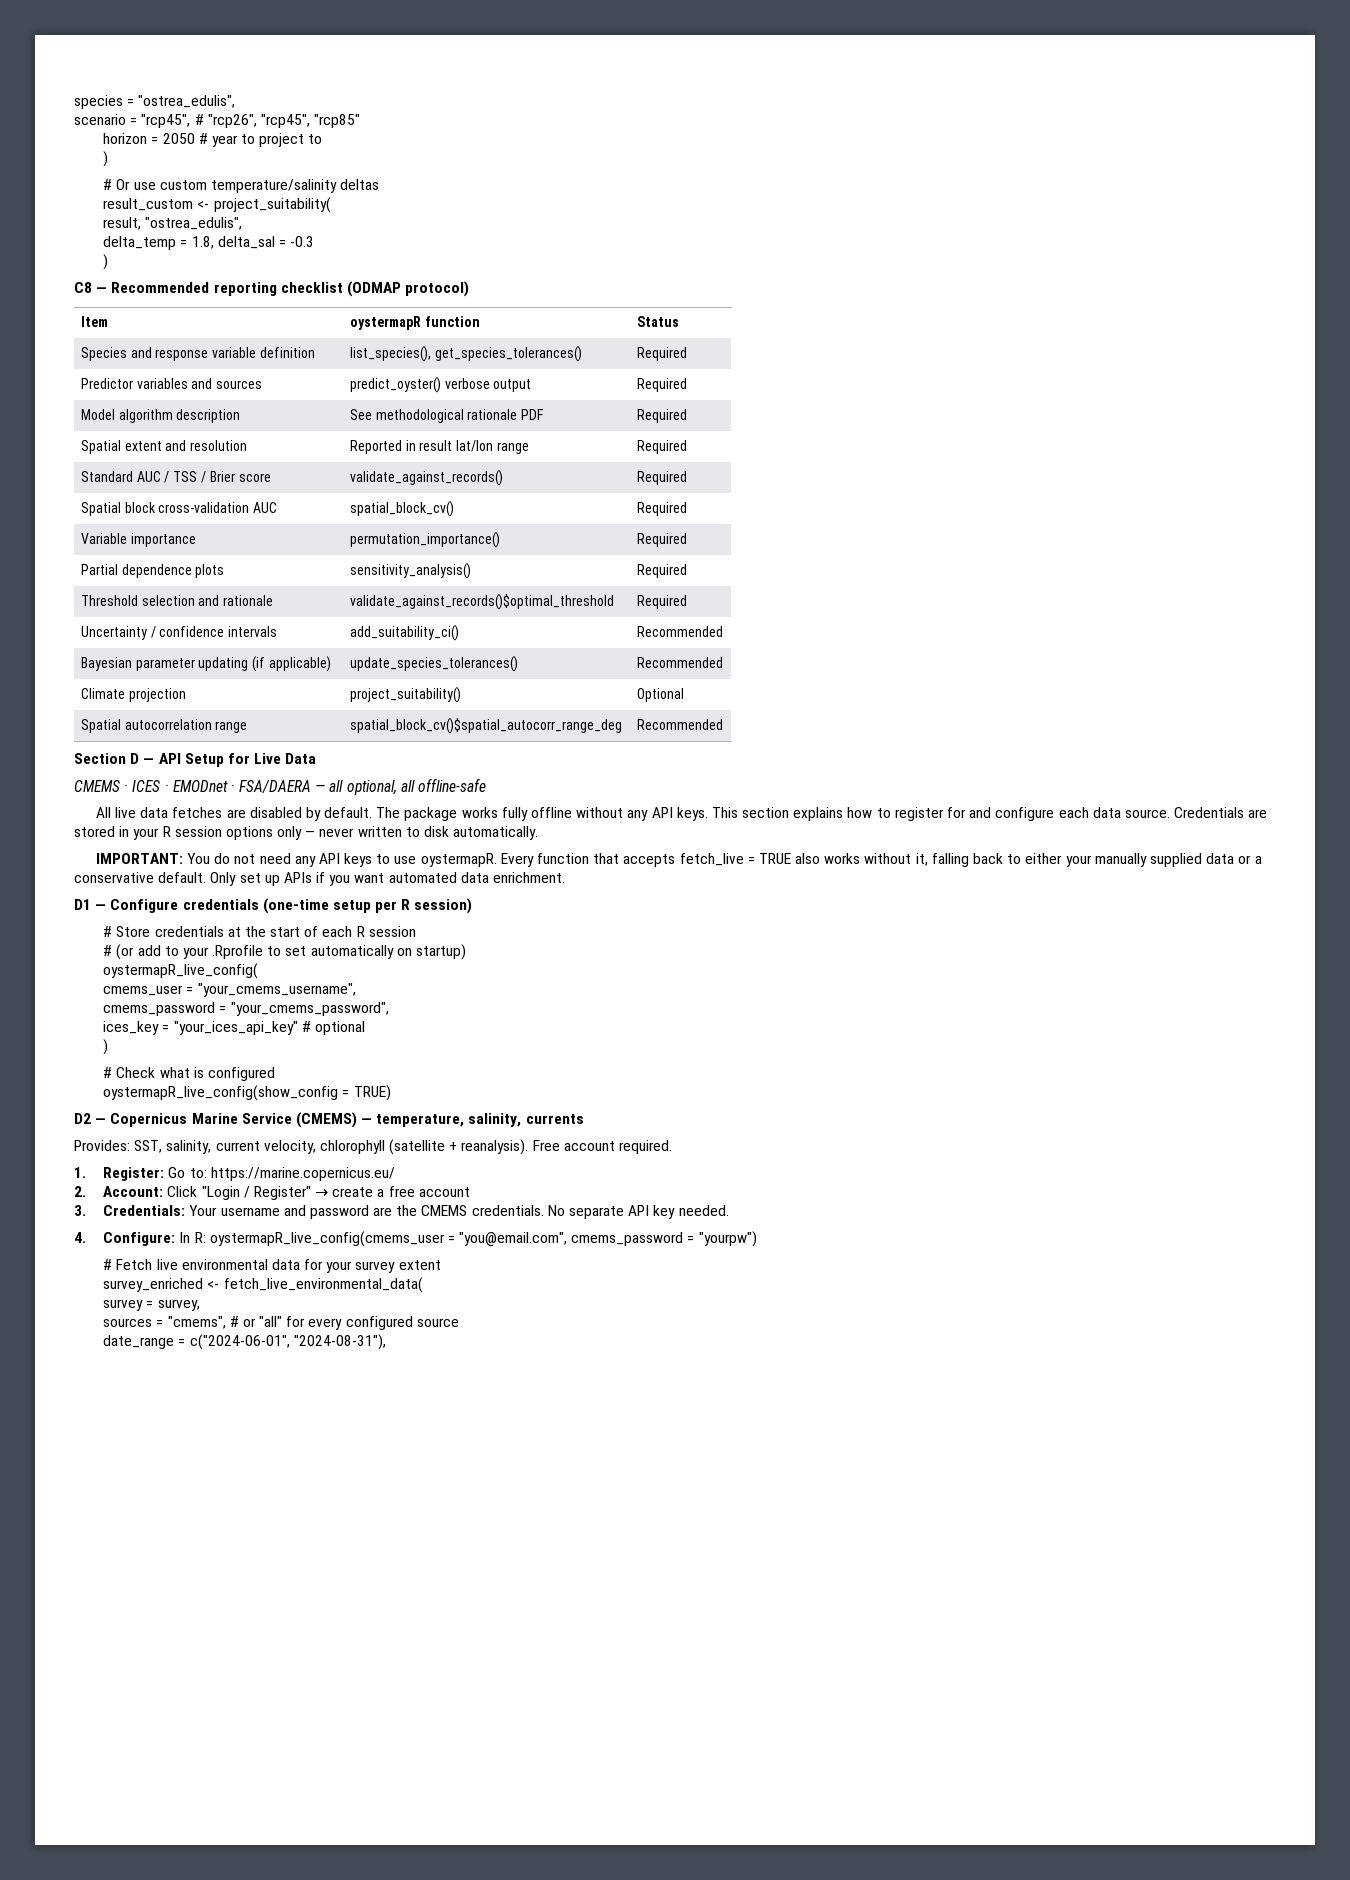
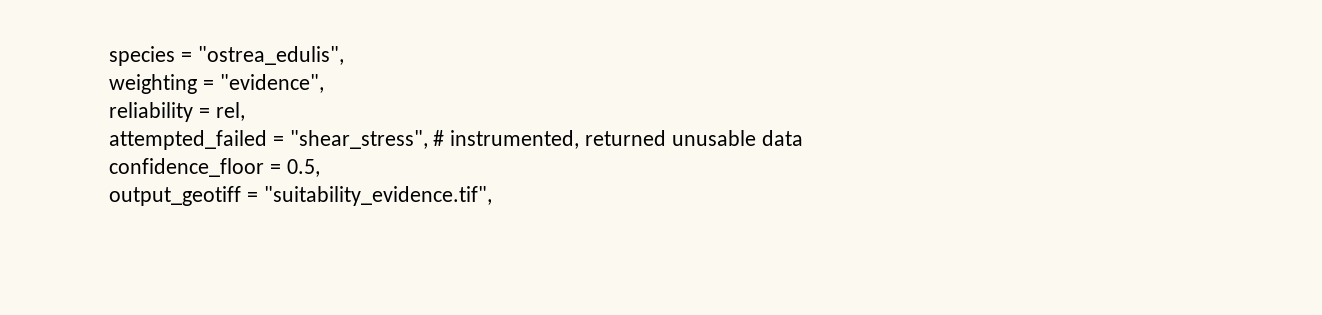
- scenario = "rcp45", # "rcp26", "rcp45", "rcp85"
- horizon = 2050 # year to project to
- )
- # Or use custom temperature/salinity deltas
- result_custom <- project_suitability(
- result, "ostrea_edulis",
- delta_temp = 1.8, delta_sal = -0.3
- )
- C8 — Recommended reporting checklist (ODMAP protocol)
- Item | oystermapR function | Status
- Species and response variable definition | list_species(), get_species_tolerances() | Required
- Predictor variables and sources | predict_oyster() verbose output | Required
- Model algorithm description | See methodological rationale PDF | Required
- Spatial extent and resolution | Reported in result lat/lon range | Required
- Standard AUC / TSS / Brier score | validate_against_records() | Required
- Spatial block cross-validation AUC | spatial_block_cv() | Required
- Variable importance | permutation_importance() | Required
- Partial dependence plots | sensitivity_analysis() | Required
- Threshold selection and rationale | validate_against_records()$optimal_threshold | Required
- Uncertainty / confidence intervals | add_suitability_ci() | Recommended
- Bayesian parameter updating (if applicable) | update_species_tolerances() | Recommended
- Climate projection | project_suitability() | Optional
- Spatial autocorrelation range | spatial_block_cv()$spatial_autocorr_range_deg | Recommended
- Section D — API Setup for Live Data
- CMEMS · ICES · EMODnet · FSA/DAERA — all optional, all offline-safe
- All live data fetches are disabled by default. The package works fully offline without any API keys. This section explains how to register for and configure each data source. Credentials are stored in your R session options only — never written to disk automatically.
- IMPORTANT: You do not need any API keys to use oystermapR. Every function that accepts fetch_live = TRUE also works without it, falling back to either your manually supplied data or a conservative default. Only set up APIs if you want automated data enrichment.
- D1 — Configure credentials (one-time setup per R session)
- # Store credentials at the start of each R session
- # (or add to your .Rprofile to set automatically on startup)
- oystermapR_live_config(
- cmems_user = "your_cmems_username",
- cmems_password = "your_cmems_password",
- ices_key = "your_ices_api_key" # optional
- )
- # Check what is configured
- oystermapR_live_config(show_config = TRUE)
- D2 — Copernicus Marine Service (CMEMS) — temperature, salinity, currents
- Provides: SST, salinity, current velocity, chlorophyll (satellite + reanalysis). Free account required.
- 1. Register: Go to: https://marine.copernicus.eu/
- 2. Account: Click "Login / Register" → create a free account
- 3. Credentials: Your username and password are the CMEMS credentials. No separate API key needed.
- 4. Configure: In R: oystermapR_live_config(cmems_user = "you@email.com", cmems_password = "yourpw")
- # Fetch live environmental data for your survey extent
- survey_enriched <- fetch_live_environmental_data(
- survey = survey,
- sources = "cmems", # or "all" for every configured source
- date_range = c("2024-06-01", "2024-08-31"),
+ weighting = "evidence",
+ reliability = rel,
+ attempted_failed = "shear_stress", # instrumented, returned unusable data
+ confidence_floor = 0.5,
+ output_geotiff = "suitability_evidence.tif",

